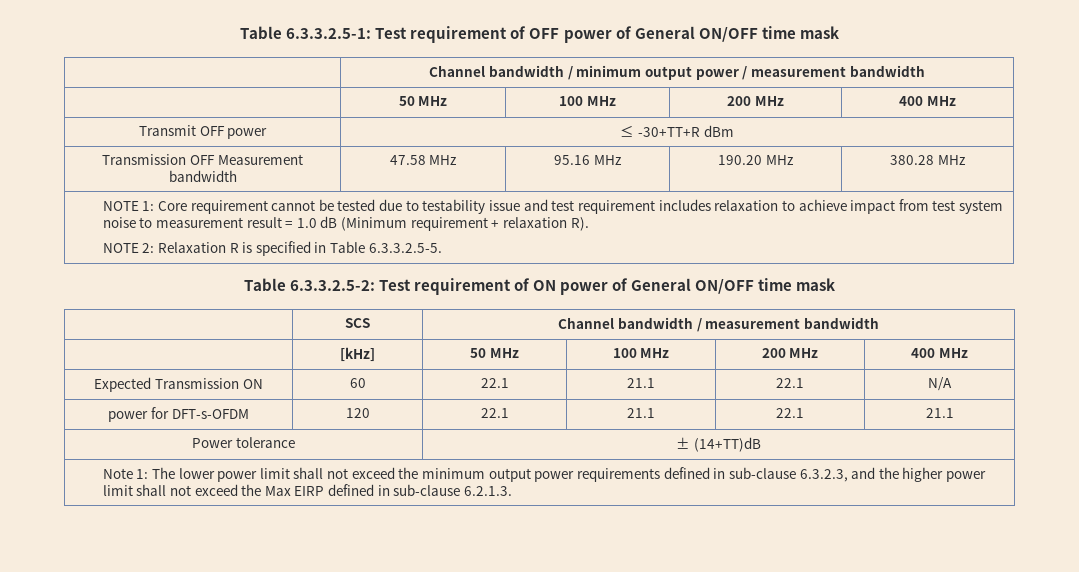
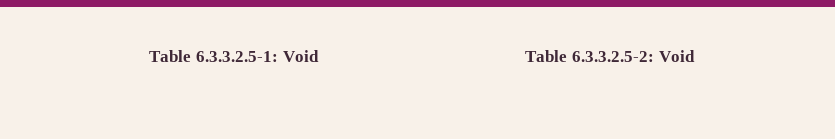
- Table 6.3.3.2.5-1: Test requirement of OFF power of General ON/OFF time mask
- | Channel bandwidth / minimum output power / measurement bandwidth
- | 50 MHz | 100 MHz | 200 MHz | 400 MHz
- Transmit OFF power | ≤ -30+TT+R dBm
- Transmission OFF Measurement bandwidth | 47.58 MHz | 95.16 MHz | 190.20 MHz | 380.28 MHz
- NOTE 1: Core requirement cannot be tested due to testability issue and test requirement includes relaxation to achieve impact from test system noise to measurement result = 1.0 dB (Minimum requirement + relaxation R).
- NOTE 2: Relaxation R is specified in Table 6.3.3.2.5-5.
- Table 6.3.3.2.5-2: Test requirement of ON power of General ON/OFF time mask
- | SCS | Channel bandwidth / measurement bandwidth
- | [kHz] | 50 MHz | 100 MHz | 200 MHz | 400 MHz
- Expected Transmission ON | 60 | 22.1 | 21.1 | 22.1 | N/A
- power for DFT-s-OFDM | 120 | 22.1 | 21.1 | 22.1 | 21.1
- Power tolerance | ± (14+TT)dB
- Note 1: The lower power limit shall not exceed the minimum output power requirements defined in sub-clause 6.3.2.3, and the higher power limit shall not exceed the Max EIRP defined in sub-clause 6.2.1.3.
+ Table 6.3.3.2.5-1: Void
+ Table 6.3.3.2.5-2: Void

